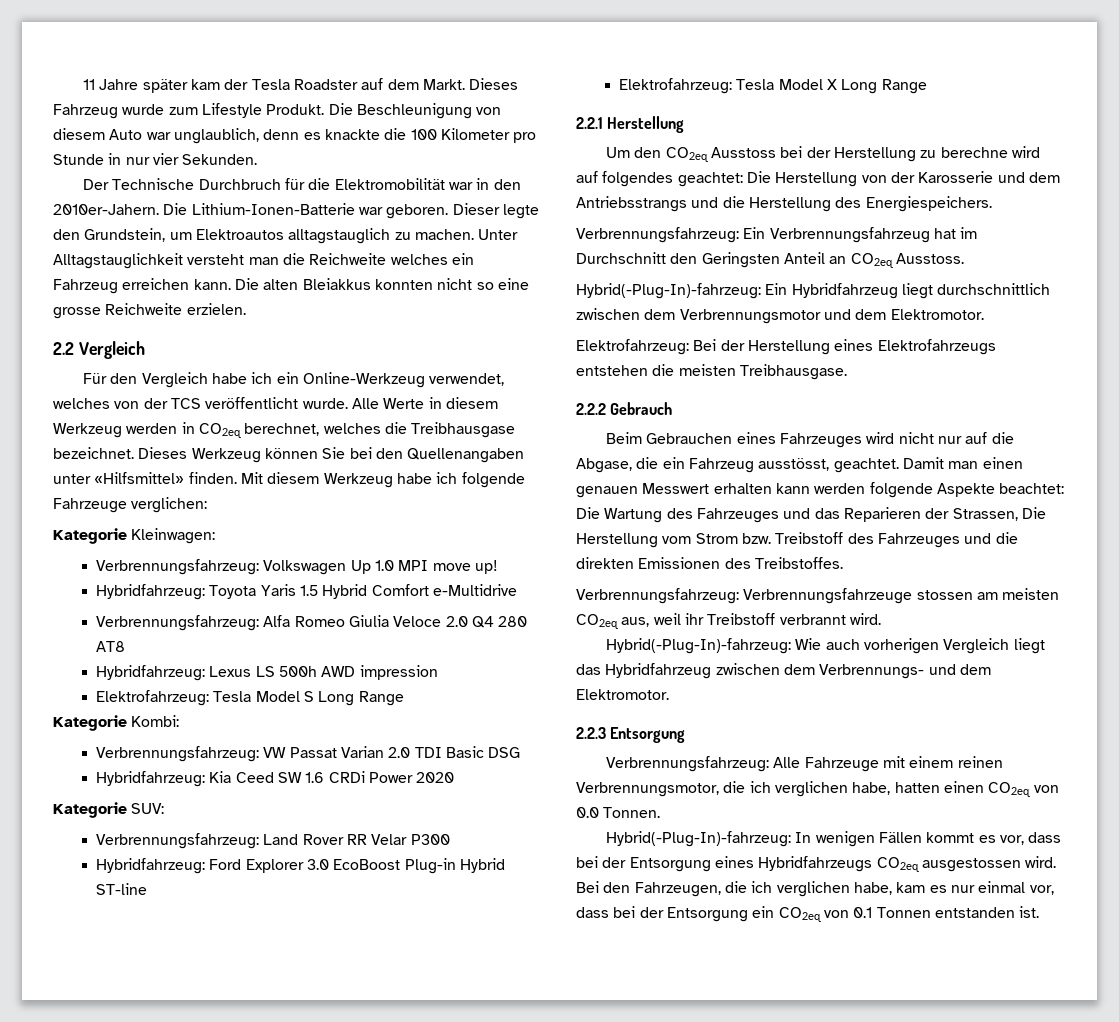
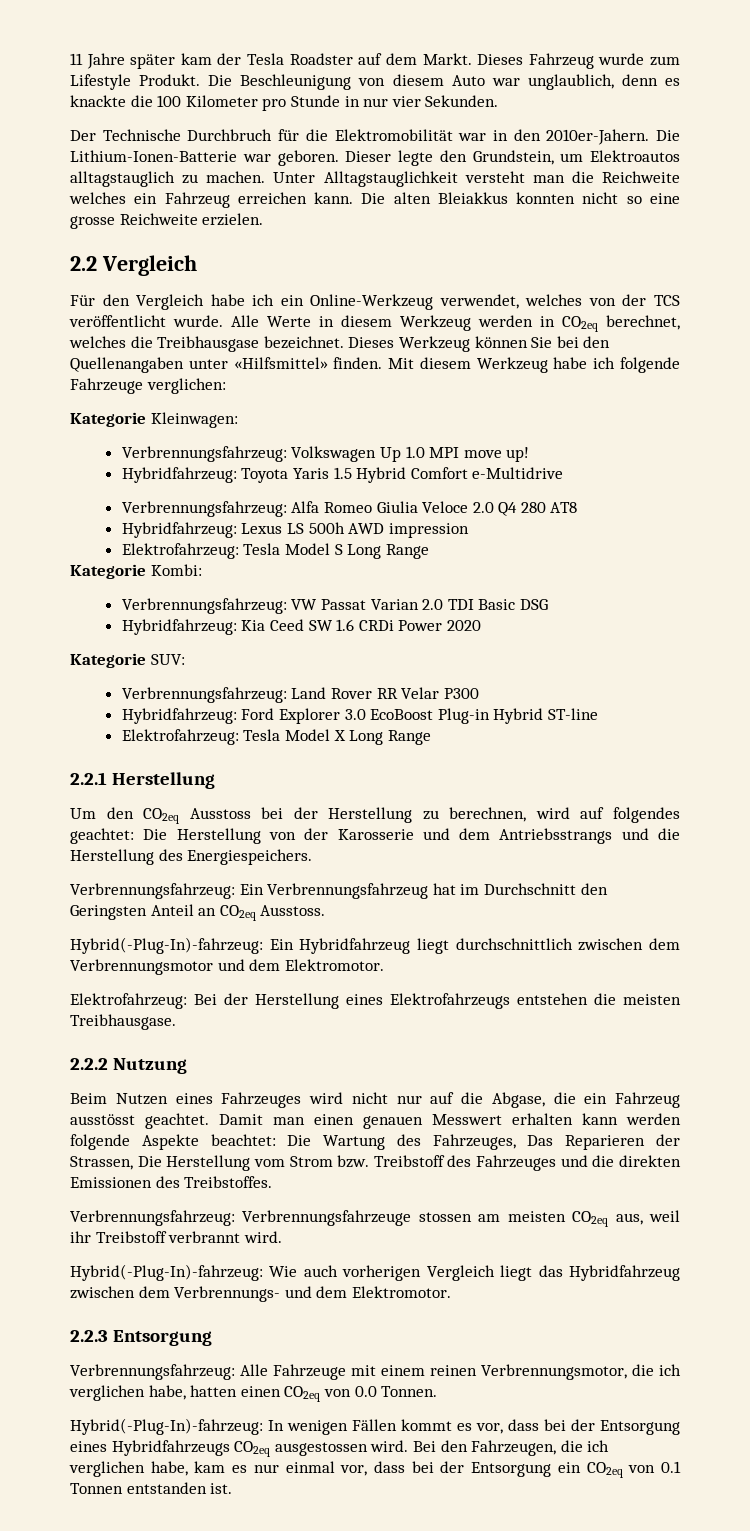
- Um den CO2eq Ausstoss bei der Herstellung zu berechne wird auf folgendes geachtet: Die Herstellung von der Karosserie und dem Antriebsstrangs und die Herstellung des Energiespeichers.
+ Um den CO2eq Ausstoss bei der Herstellung zu berechnen, wird auf folgendes geachtet: Die Herstellung von der Karosserie und dem Antriebsstrangs und die Herstellung des Energiespeichers.
- 2.2.2 Gebrauch
+ 2.2.2 Nutzung
- Beim Gebrauchen eines Fahrzeuges wird nicht nur auf die Abgase, die ein Fahrzeug ausstösst, geachtet.
+ Beim Nutzen eines Fahrzeuges wird nicht nur auf die Abgase, die ein Fahrzeug ausstösst geachtet.
- Damit man einen genauen Messwert erhalten kann werden folgende Aspekte beachtet: Die Wartung des Fahrzeuges und das Reparieren der Strassen, Die Herstellung vom Strom bzw. Treibstoff des Fahrzeuges und die direkten Emissionen des Treibstoffes.
+ Damit man einen genauen Messwert erhalten kann werden folgende Aspekte beachtet: Die Wartung des Fahrzeuges, Das Reparieren der Strassen, Die Herstellung vom Strom bzw. Treibstoff des Fahrzeuges und die direkten Emissionen des Treibstoffes.

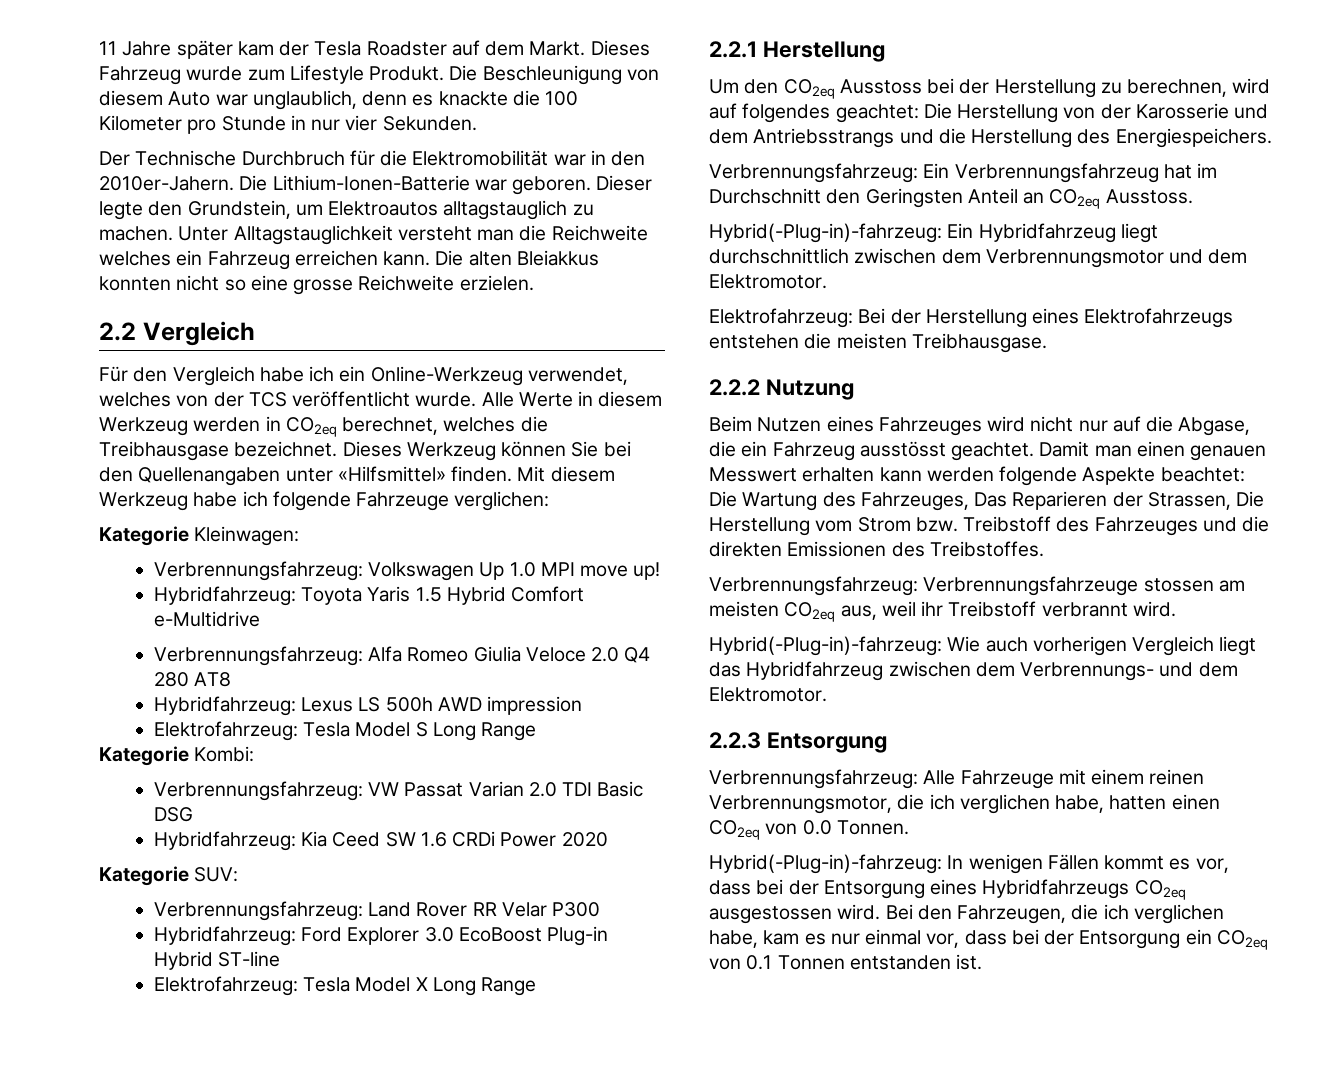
- Hybrid(-Plug-In)-fahrzeug: Ein Hybridfahrzeug liegt durchschnittlich zwischen dem Verbrennungsmotor und dem Elektromotor.
+ Hybrid(-Plug-in)-fahrzeug: Ein Hybridfahrzeug liegt durchschnittlich zwischen dem Verbrennungsmotor und dem Elektromotor.
- Hybrid(-Plug-In)-fahrzeug: Wie auch vorherigen Vergleich liegt das Hybridfahrzeug zwischen dem Verbrennungs- und dem Elektromotor.
+ Hybrid(-Plug-in)-fahrzeug: Wie auch vorherigen Vergleich liegt das Hybridfahrzeug zwischen dem Verbrennungs- und dem Elektromotor.
- Hybrid(-Plug-In)-fahrzeug: In wenigen Fällen kommt es vor, dass bei der Entsorgung eines Hybridfahrzeugs CO2eq ausgestossen wird.
+ Hybrid(-Plug-in)-fahrzeug: In wenigen Fällen kommt es vor, dass bei der Entsorgung eines Hybridfahrzeugs CO2eq ausgestossen wird.

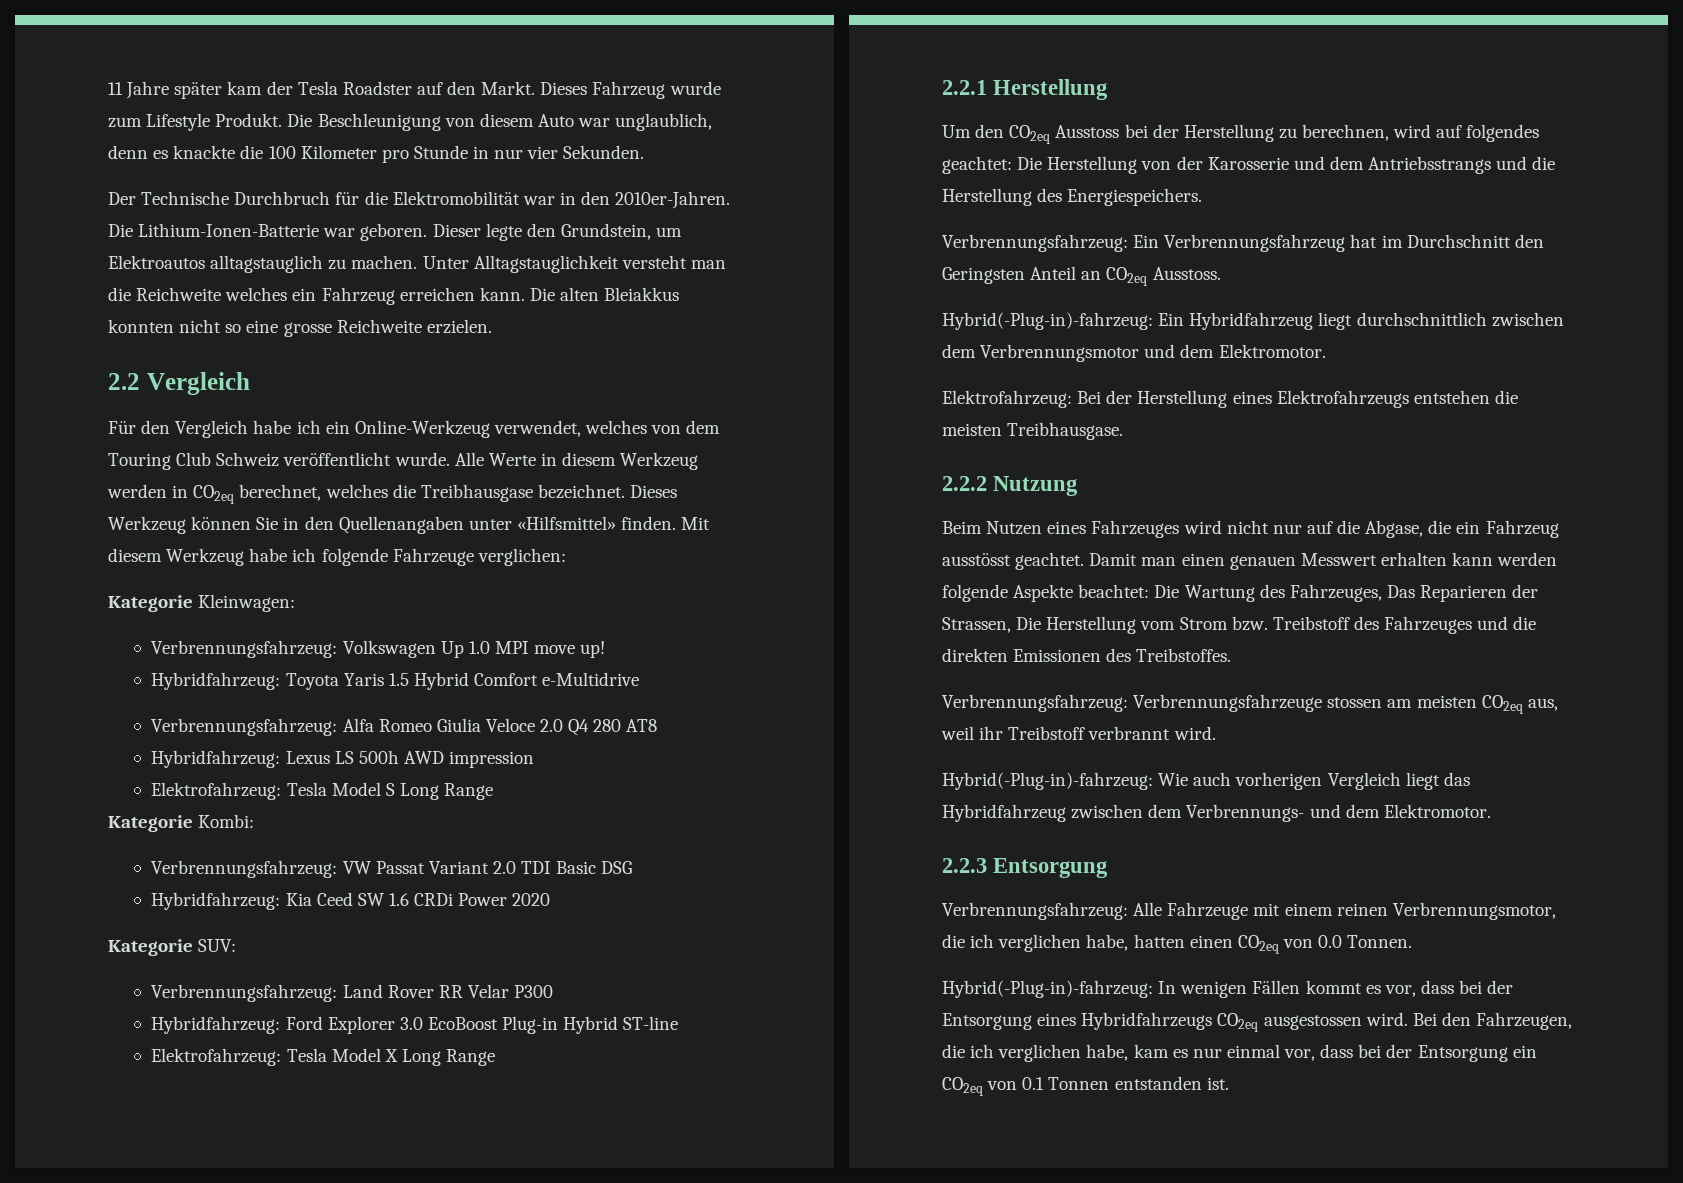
- 11 Jahre später kam der Tesla Roadster auf dem Markt.
+ 11 Jahre später kam der Tesla Roadster auf den Markt.
- Der Technische Durchbruch für die Elektromobilität war in den 2010er-Jahern.
+ Der Technische Durchbruch für die Elektromobilität war in den 2010er-Jahren.
- Für den Vergleich habe ich ein Online-Werkzeug verwendet, welches von der TCS veröffentlicht wurde.
+ Für den Vergleich habe ich ein Online-Werkzeug verwendet, welches von dem Touring Club Schweiz veröffentlicht wurde.
- Dieses Werkzeug können Sie bei den Quellenangaben unter «Hilfsmittel» finden.
+ Dieses Werkzeug können Sie in den Quellenangaben unter «Hilfsmittel» finden.
- Verbrennungsfahrzeug: VW Passat Varian 2.0 TDI Basic DSG
+ Verbrennungsfahrzeug: VW Passat Variant 2.0 TDI Basic DSG

